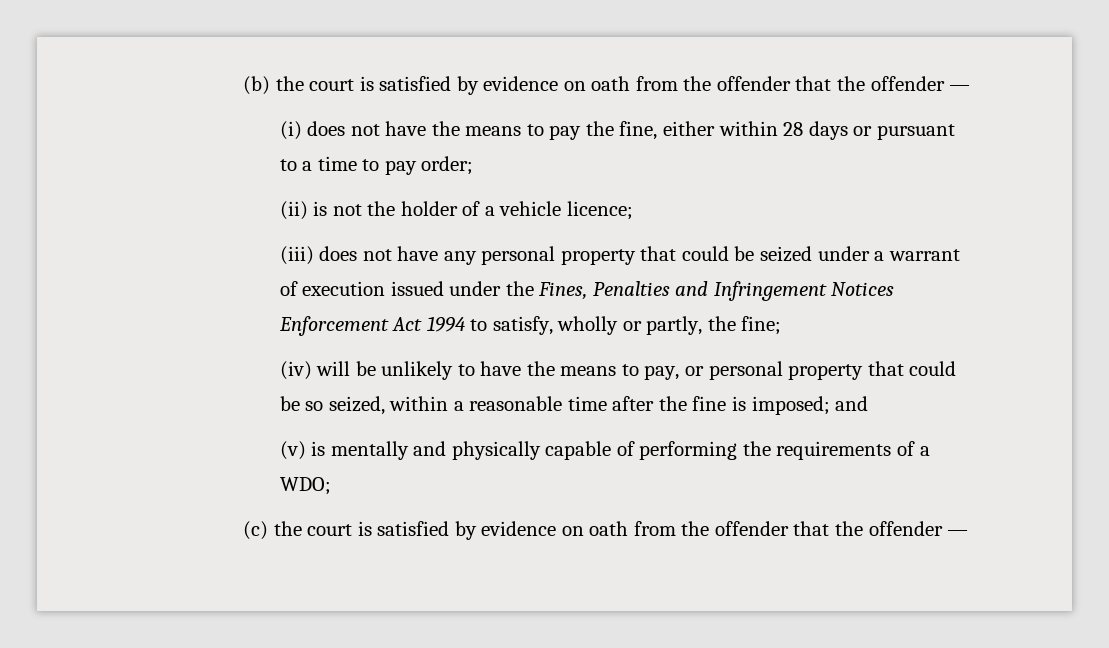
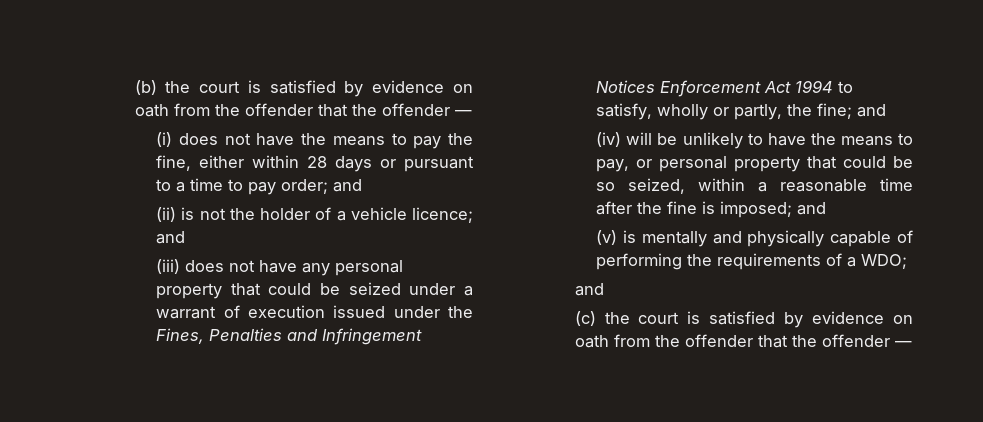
- (i) does not have the means to pay the fine, either within 28 days or pursuant to a time to pay order;
+ (i) does not have the means to pay the fine, either within 28 days or pursuant to a time to pay order; and
- (ii) is not the holder of a vehicle licence;
+ (ii) is not the holder of a vehicle licence; and
- (iii) does not have any personal property that could be seized under a warrant of execution issued under the Fines, Penalties and Infringement Notices Enforcement Act 1994 to satisfy, wholly or partly, the fine;
+ (iii) does not have any personal property that could be seized under a warrant of execution issued under the Fines, Penalties and Infringement Notices Enforcement Act 1994 to satisfy, wholly or partly, the fine; and
  (v) is mentally and physically capable of performing the requirements of a WDO;
+ and

